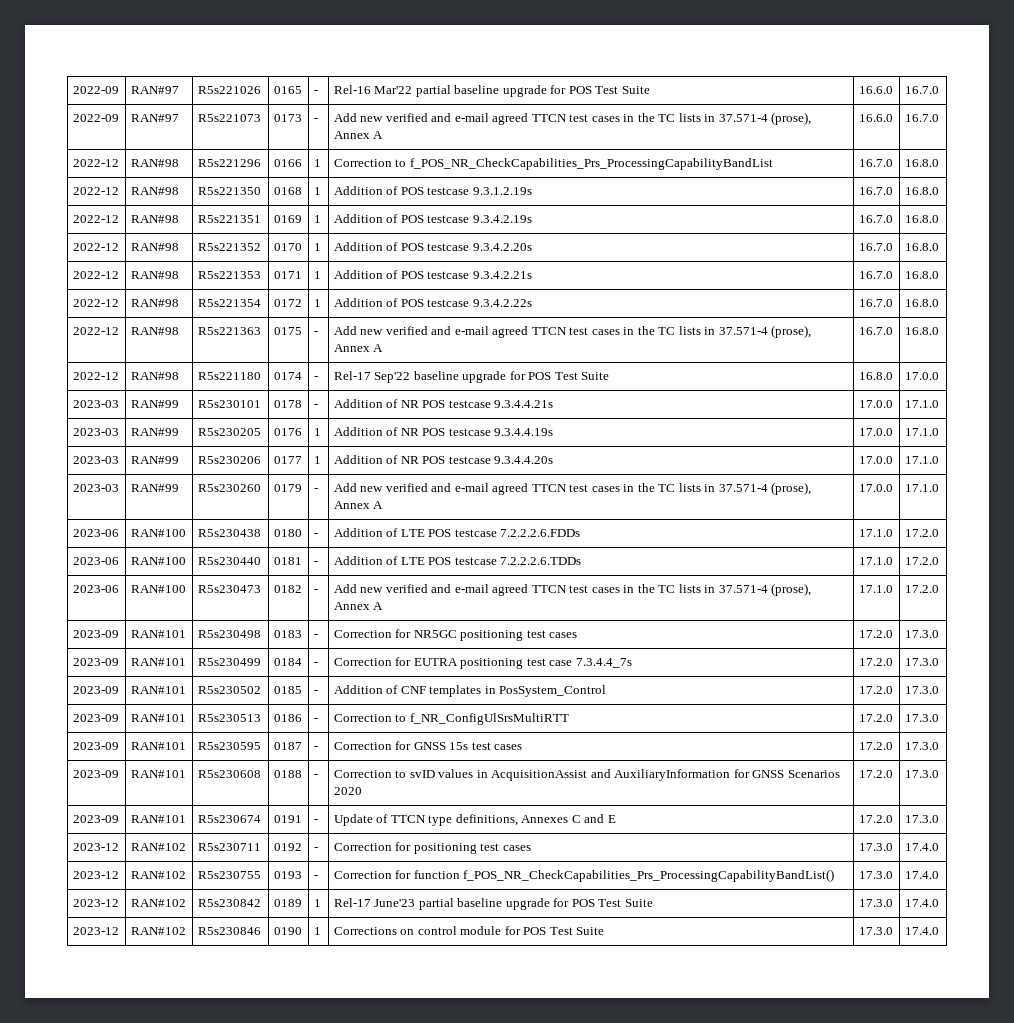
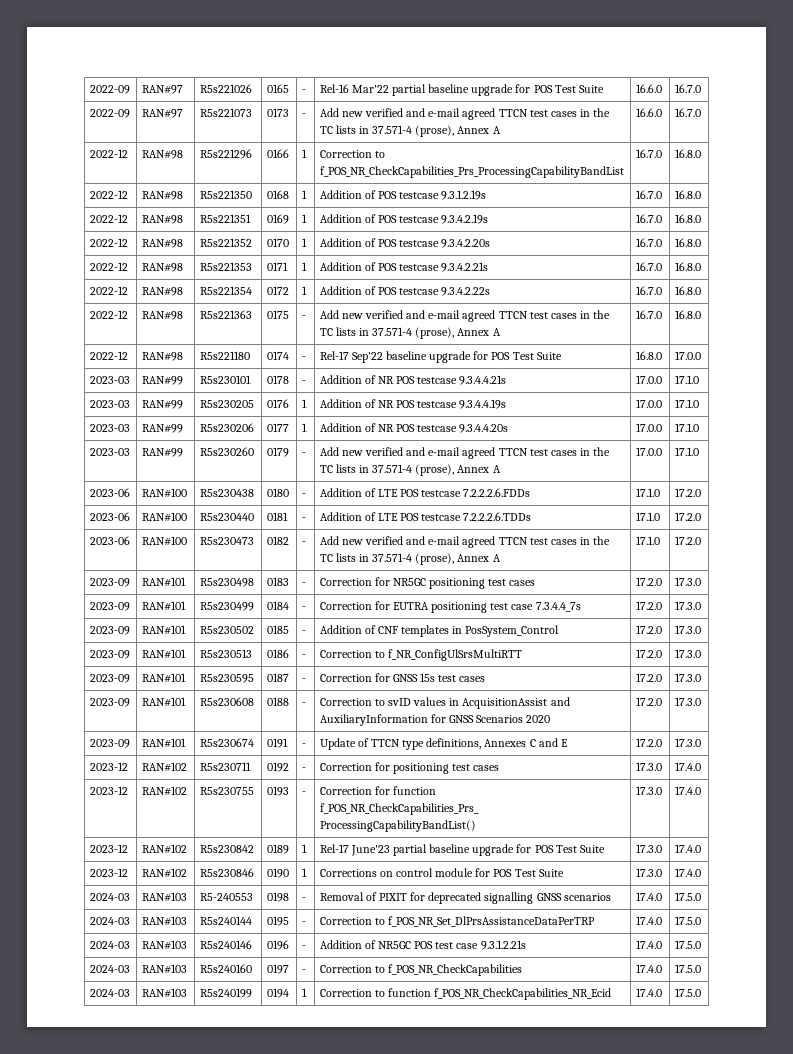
+ 2024-03 | RAN#103 | R5-240553 | 0198 | - | Removal of PIXIT for deprecated signalling GNSS scenarios | 17.4.0 | 17.5.0
+ 2024-03 | RAN#103 | R5s240144 | 0195 | - | Correction to f_POS_NR_Set_DlPrsAssistanceDataPerTRP | 17.4.0 | 17.5.0
+ 2024-03 | RAN#103 | R5s240146 | 0196 | - | Addition of NR5GC POS test case 9.3.1.2.21s | 17.4.0 | 17.5.0
+ 2024-03 | RAN#103 | R5s240160 | 0197 | - | Correction to f_POS_NR_CheckCapabilities | 17.4.0 | 17.5.0
+ 2024-03 | RAN#103 | R5s240199 | 0194 | 1 | Correction to function f_POS_NR_CheckCapabilities_NR_Ecid | 17.4.0 | 17.5.0

